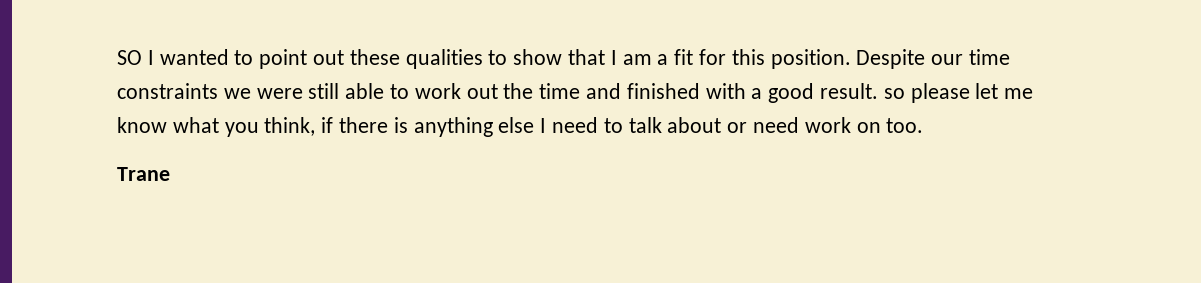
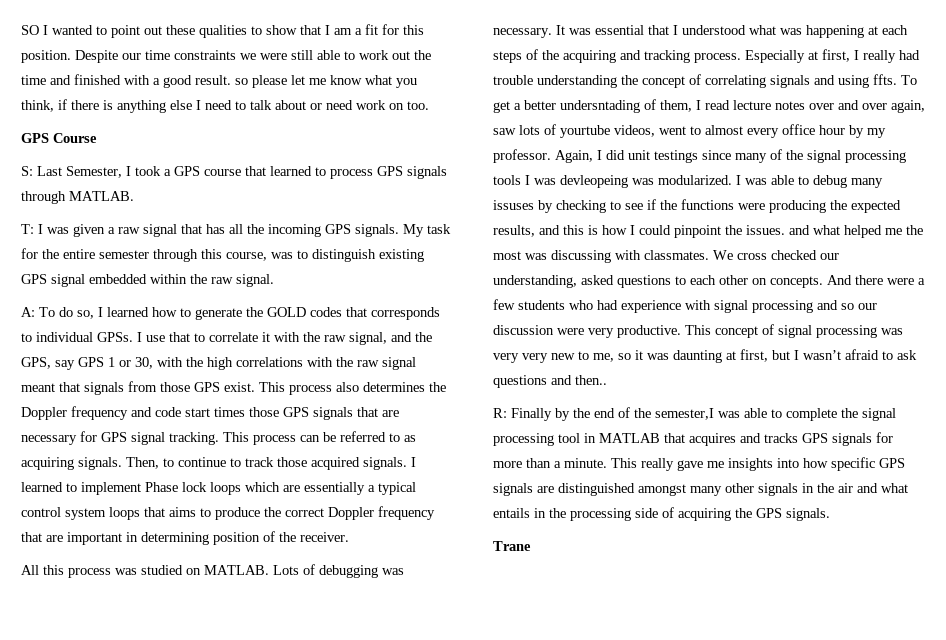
+ GPS Course
+ S: Last Semester, I took a GPS course that learned to process GPS signals through MATLAB.
+ T: I was given a raw signal that has all the incoming GPS signals. My task for the entire semester through this course, was to distinguish existing GPS signal embedded within the raw signal.
+ A: To do so, I learned how to generate the GOLD codes that corresponds to individual GPSs. I use that to correlate it with the raw signal, and the GPS, say GPS 1 or 30, with the high correlations with the raw signal meant that signals from those GPS exist. This process also determines the Doppler frequency and code start times those GPS signals that are necessary for GPS signal tracking. This process can be referred to as acquiring signals. Then, to continue to track those acquired signals. I learned to implement Phase lock loops which are essentially a typical control system loops that aims to produce the correct Doppler frequency that are important in determining position of the receiver.
+ All this process was studied on MATLAB. Lots of debugging was necessary. It was essential that I understood what was happening at each steps of the acquiring and tracking process. Especially at first, I really had trouble understanding the concept of correlating signals and using ffts. To get a better undersntading of them, I read lecture notes over and over again, saw lots of yourtube videos, went to almost every office hour by my professor. Again, I did unit testings since many of the signal processing tools I was devleopeing was modularized. I was able to debug many issuses by checking to see if the functions were producing the expected results, and this is how I could pinpoint the issues. and what helped me the most was discussing with classmates. We cross checked our understanding, asked questions to each other on concepts. And there were a few students who had experience with signal processing and so our discussion were very productive. This concept of signal processing was very very new to me, so it was daunting at first, but I wasn’t afraid to ask questions and then..
+ R: Finally by the end of the semester,I was able to complete the signal processing tool in MATLAB that acquires and tracks GPS signals for more than a minute. This really gave me insights into how specific GPS signals are distinguished amongst many other signals in the air and what entails in the processing side of acquiring the GPS signals.

